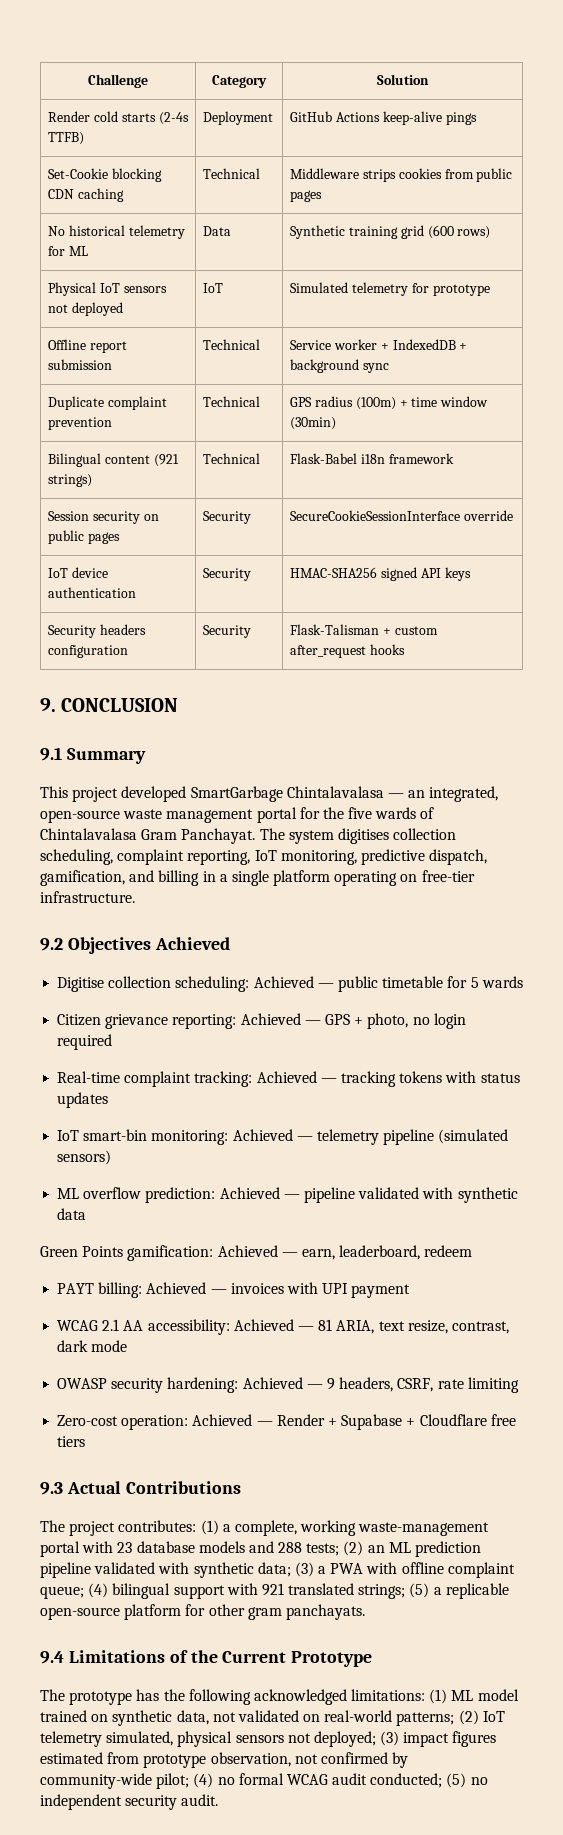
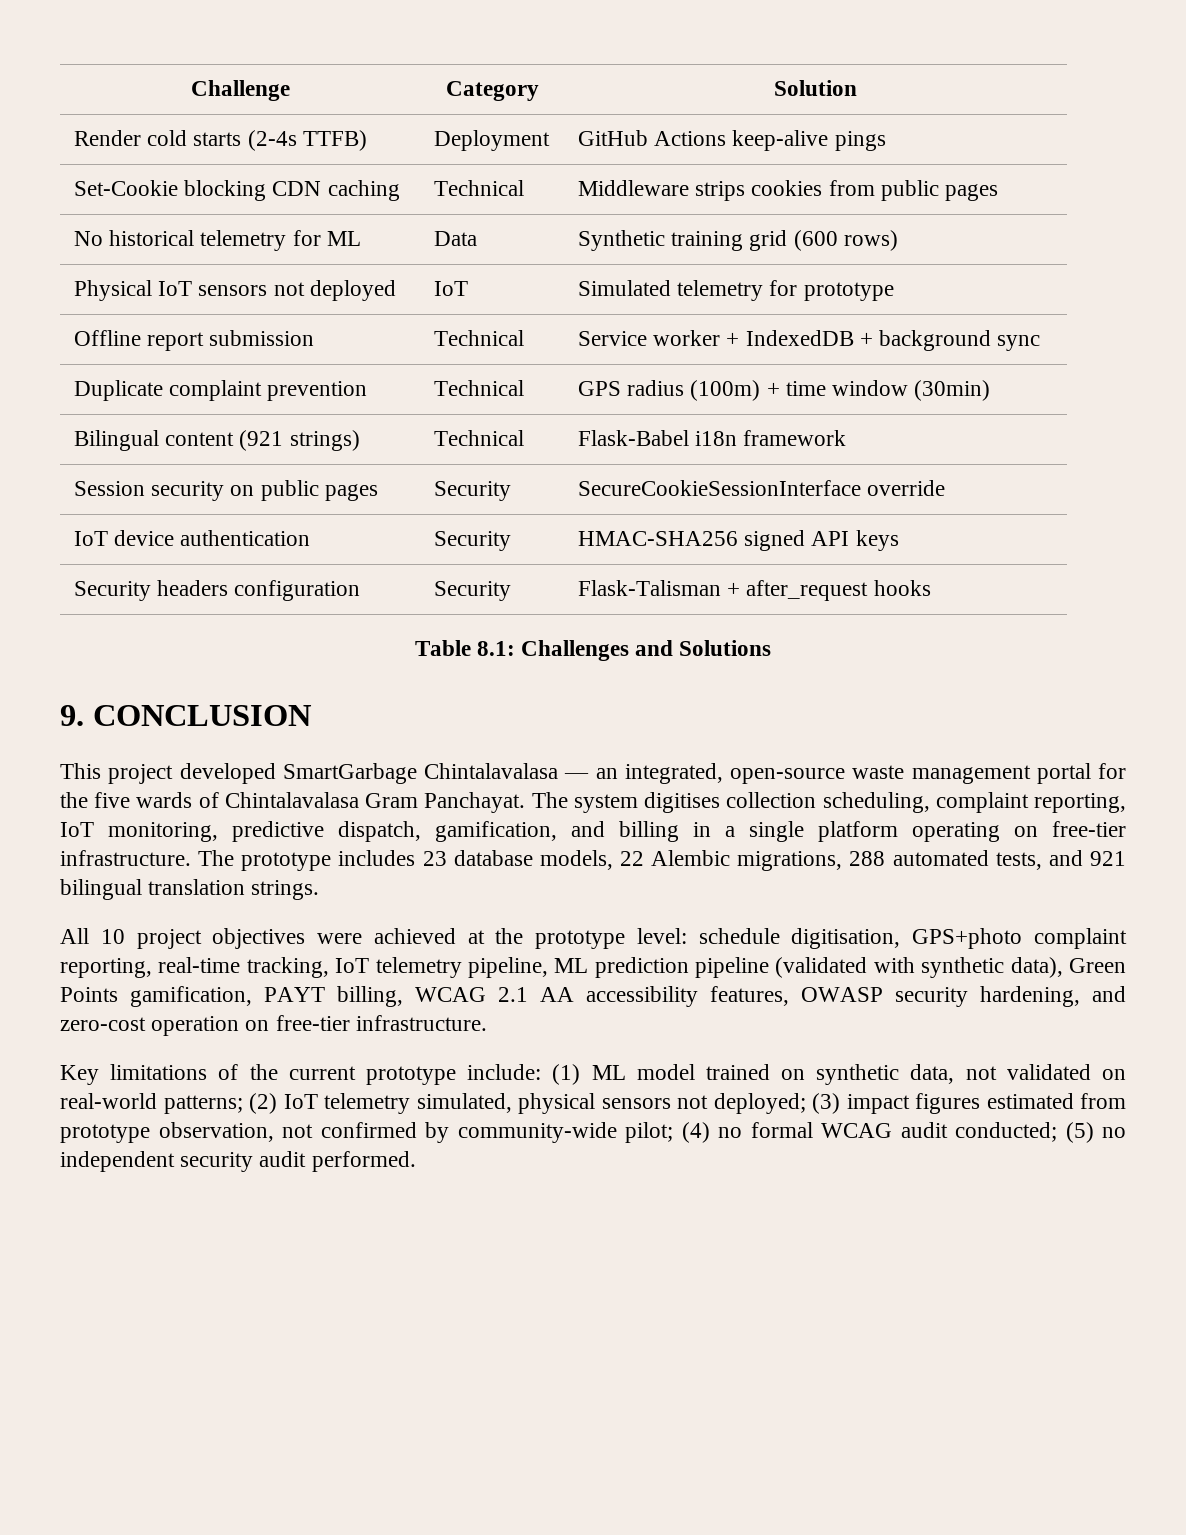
- Security headers configuration | Security | Flask-Talisman + custom after_request hooks
+ Security headers configuration | Security | Flask-Talisman + after_request hooks
+ Table 8.1: Challenges and Solutions
- 9.1 Summary
- The system digitises collection scheduling, complaint reporting, IoT monitoring, predictive dispatch, gamification, and billing in a single platform operating on free-tier infrastructure.
- 9.2 Objectives Achieved
- Digitise collection scheduling: Achieved — public timetable for 5 wards
- Citizen grievance reporting: Achieved — GPS + photo, no login required
- Real-time complaint tracking: Achieved — tracking tokens with status updates
- IoT smart-bin monitoring: Achieved — telemetry pipeline (simulated sensors)
- ML overflow prediction: Achieved — pipeline validated with synthetic data
- Green Points gamification: Achieved — earn, leaderboard, redeem
- PAYT billing: Achieved — invoices with UPI payment
- WCAG 2.1 AA accessibility: Achieved — 81 ARIA, text resize, contrast, dark mode
- OWASP security hardening: Achieved — 9 headers, CSRF, rate limiting
- Zero-cost operation: Achieved — Render + Supabase + Cloudflare free tiers
- 9.3 Actual Contributions
- The project contributes: (1) a complete, working waste-management portal with 23 database models and 288 tests; (2) an ML prediction pipeline validated with synthetic data; (3) a PWA with offline complaint queue; (4) bilingual support with 921 translated strings; (5) a replicable open-source platform for other gram panchayats.
- 9.4 Limitations of the Current Prototype
- The prototype has the following acknowledged limitations:
+ The system digitises collection scheduling, complaint reporting, IoT monitoring, predictive dispatch, gamification, and billing in a single platform operating on free-tier infrastructure. The prototype includes 23 database models, 22 Alembic migrations, 288 automated tests, and 921 bilingual translation strings.
+ All 10 project objectives were achieved at the prototype level: schedule digitisation, GPS+photo complaint reporting, real-time tracking, IoT telemetry pipeline, ML prediction pipeline (validated with synthetic data), Green Points gamification, PAYT billing, WCAG 2.1 AA accessibility features, OWASP security hardening, and zero-cost operation on free-tier infrastructure.
+ Key limitations of the current prototype include:
- (5) no independent security audit.
+ (5) no independent security audit performed.

